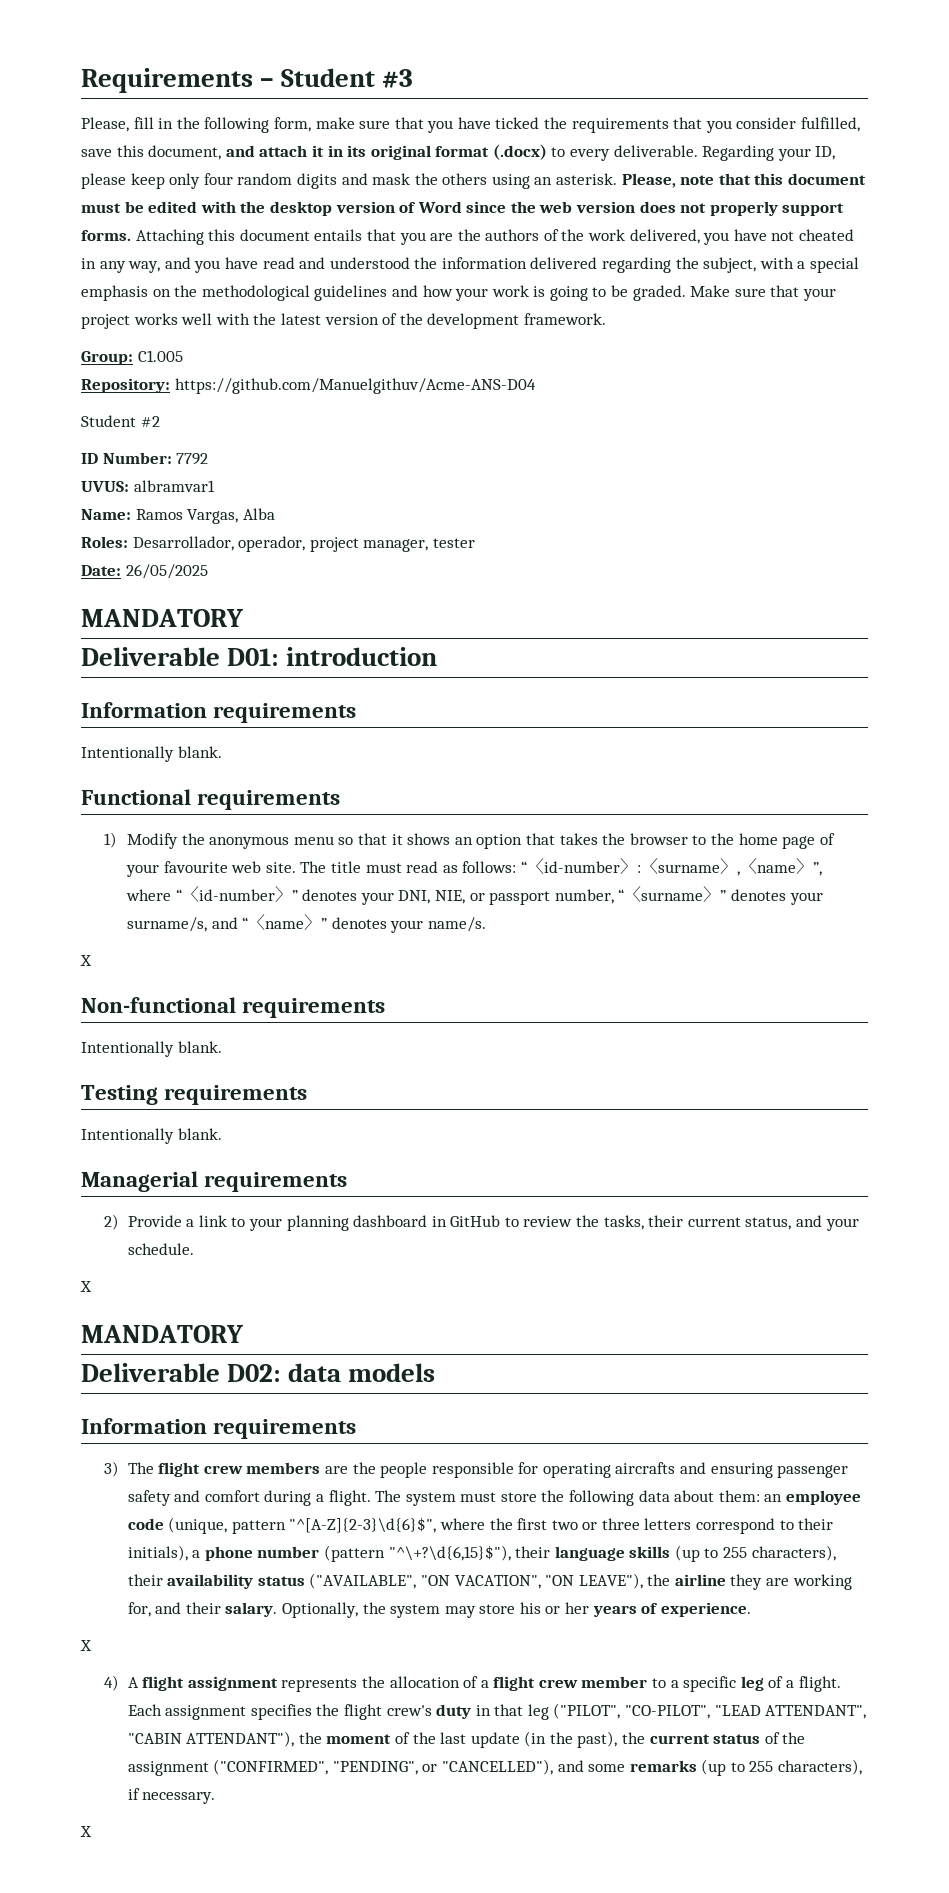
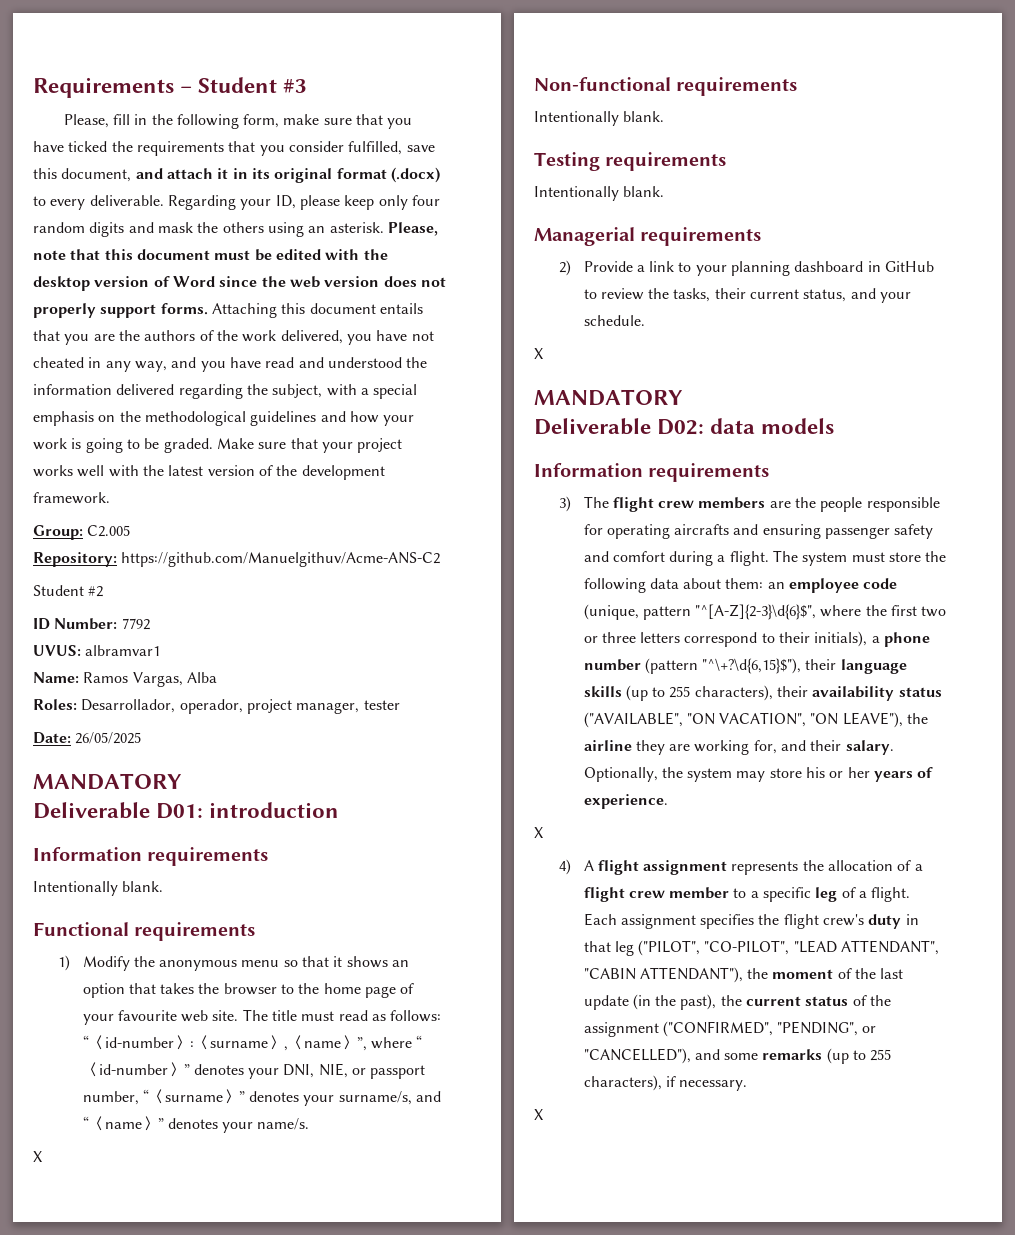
- Group: C1.005
+ Group: C2.005
- Repository: https://github.com/Manuelgithuv/Acme-ANS-D04
+ Repository: https://github.com/Manuelgithuv/Acme-ANS-C2

